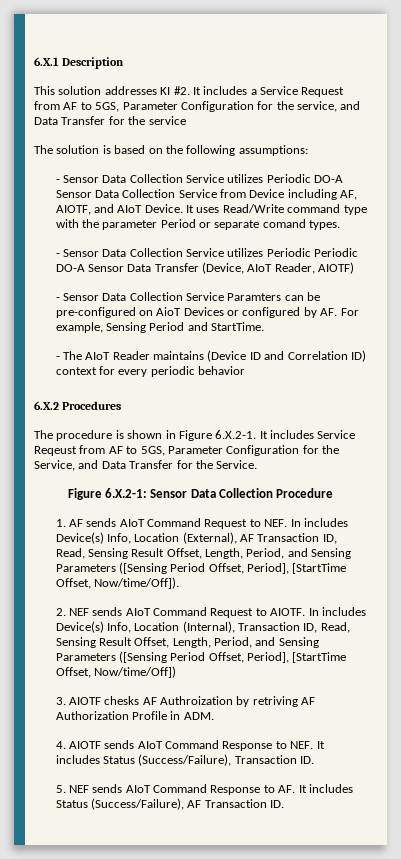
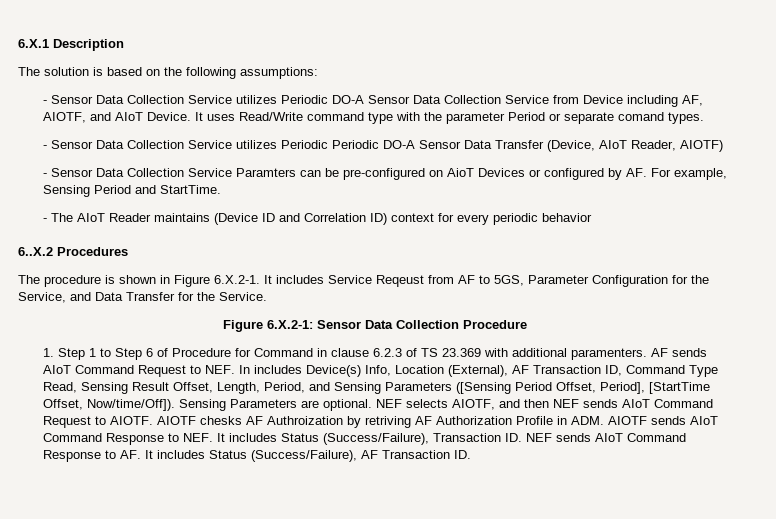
- This solution addresses KI #2. It includes a Service Request from AF to 5GS, Parameter Configuration for the service, and Data Transfer for the service
- 6.X.2 Procedures
+ 6..X.2 Procedures
- 1. AF sends AIoT Command Request to NEF. In includes Device(s) Info, Location (External), AF Transaction ID, Read, Sensing Result Offset, Length, Period, and Sensing Parameters ([Sensing Period Offset, Period], [StartTime Offset, Now/time/Off]).
- 2. NEF sends AIoT Command Request to AIOTF.
+ 1. Step 1 to Step 6 of Procedure for Command in clause 6.2.3 of TS 23.369 with additional paramenters. AF sends AIoT Command Request to NEF. In includes Device(s) Info, Location (External), AF Transaction ID, Command Type Read, Sensing Result Offset, Length, Period, and Sensing Parameters ([Sensing Period Offset, Period], [StartTime Offset, Now/time/Off]). Sensing Parameters are optional. NEF selects AIOTF, and then NEF sends AIoT Command Request to AIOTF.
- In includes Device(s) Info, Location (Internal), Transaction ID, Read, Sensing Result Offset, Length, Period, and Sensing Parameters ([Sensing Period Offset, Period], [StartTime Offset, Now/time/Off])
- 3. AIOTF chesks AF Authroization by retriving AF Authorization Profile in ADM.
- 4. AIOTF sends AIoT Command Response to NEF. It includes Status (Success/Failure), Transaction ID.
- 5. NEF sends AIoT Command Response to AF. It includes Status (Success/Failure), AF Transaction ID.
+ AIOTF chesks AF Authroization by retriving AF Authorization Profile in ADM. AIOTF sends AIoT Command Response to NEF. It includes Status (Success/Failure), Transaction ID. NEF sends AIoT Command Response to AF. It includes Status (Success/Failure), AF Transaction ID.

